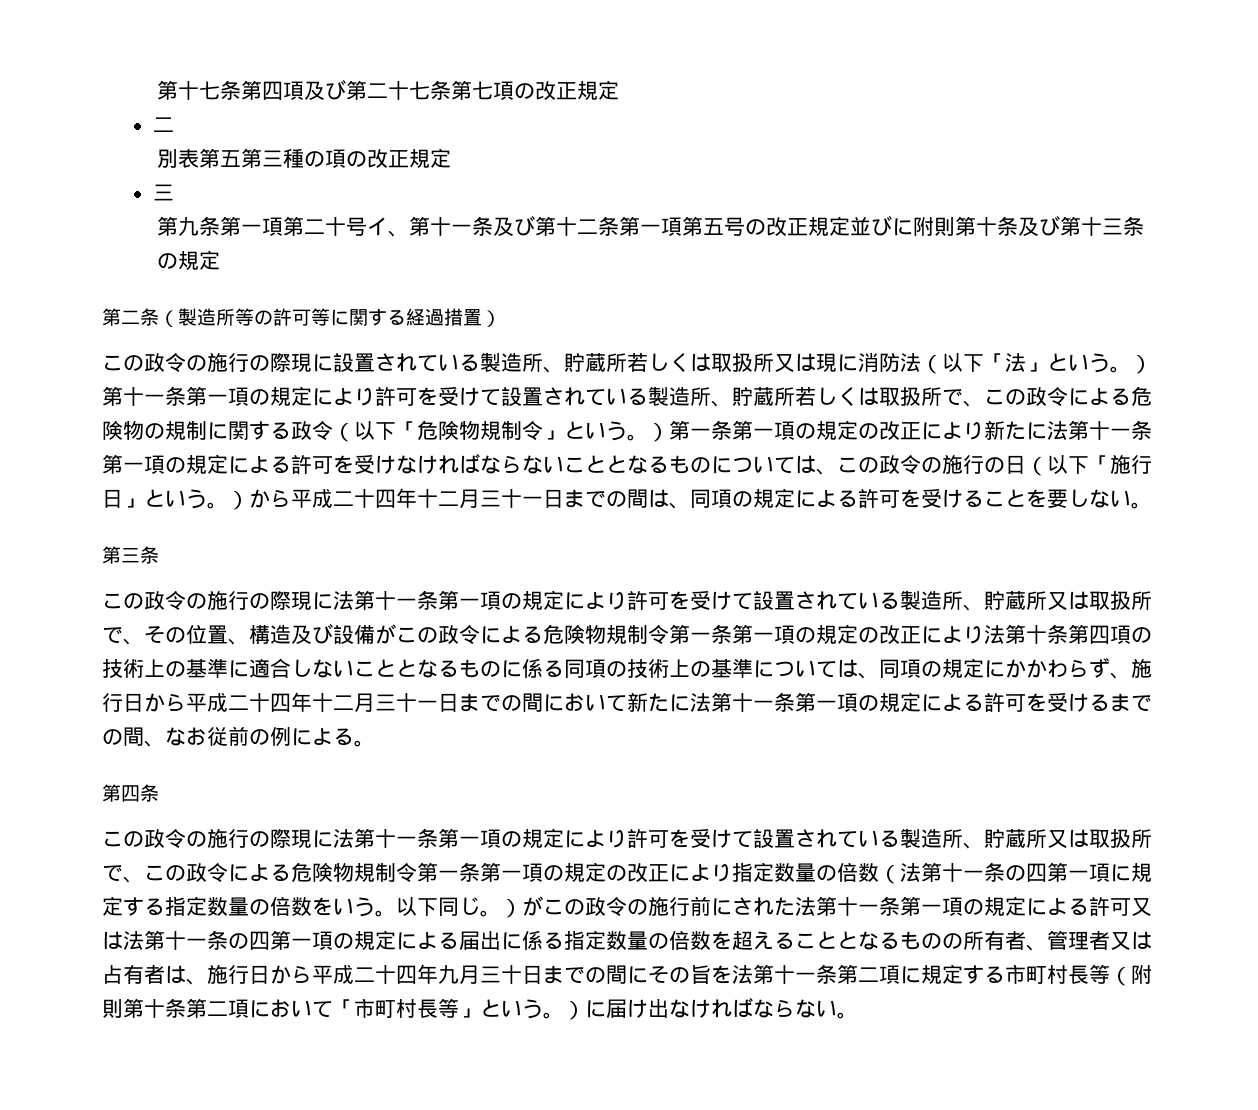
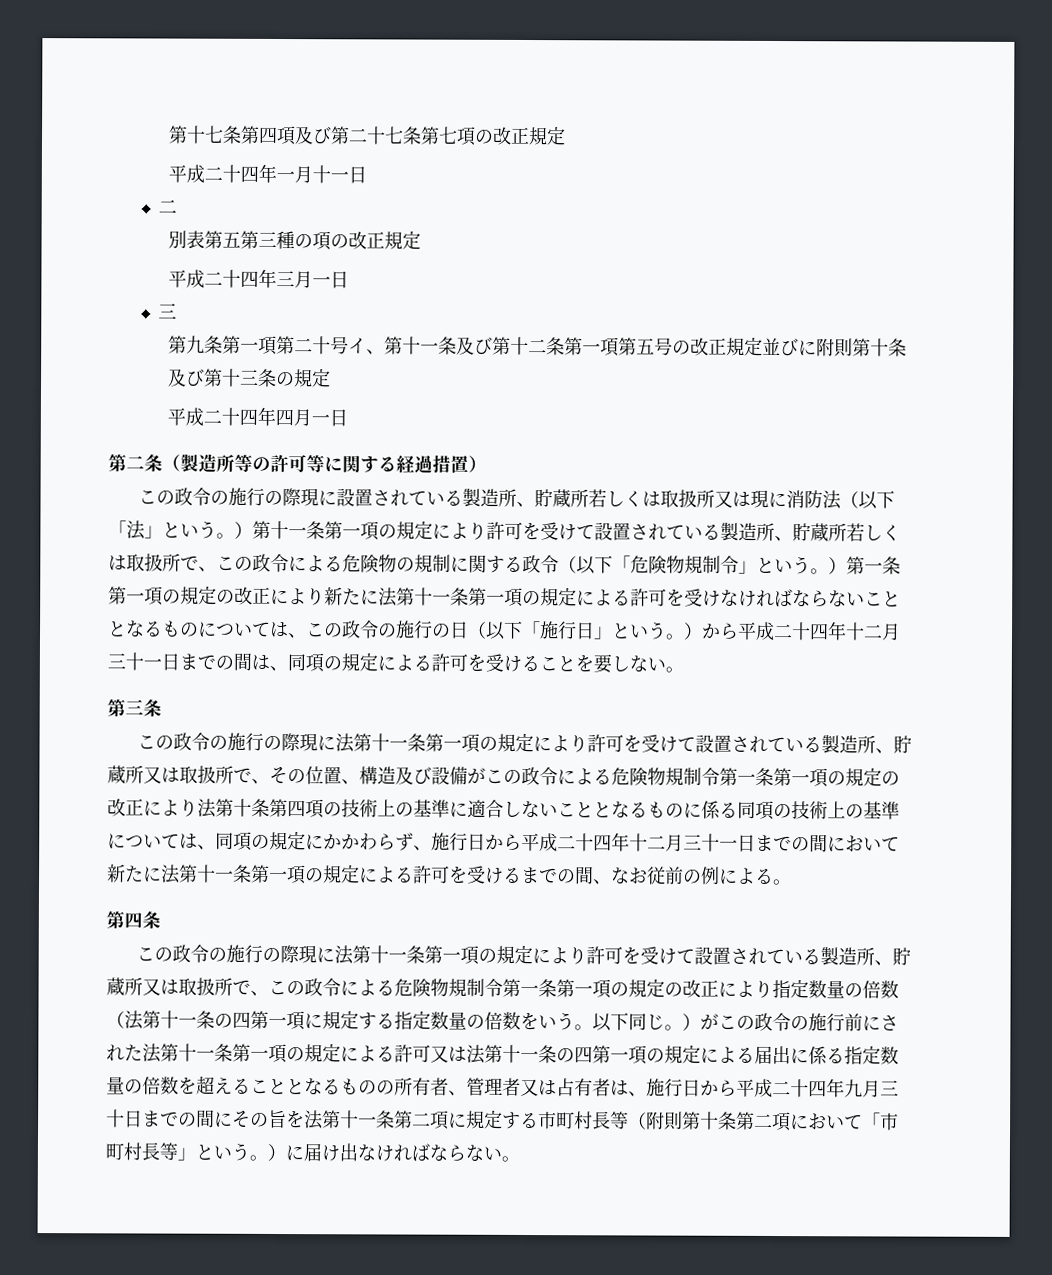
+ 平成二十四年一月十一日
+ 平成二十四年三月一日
+ 平成二十四年四月一日

